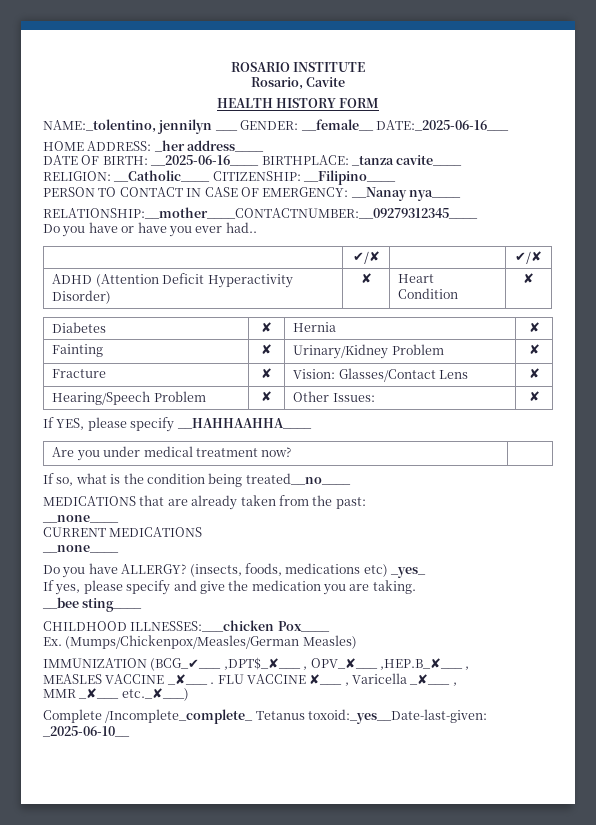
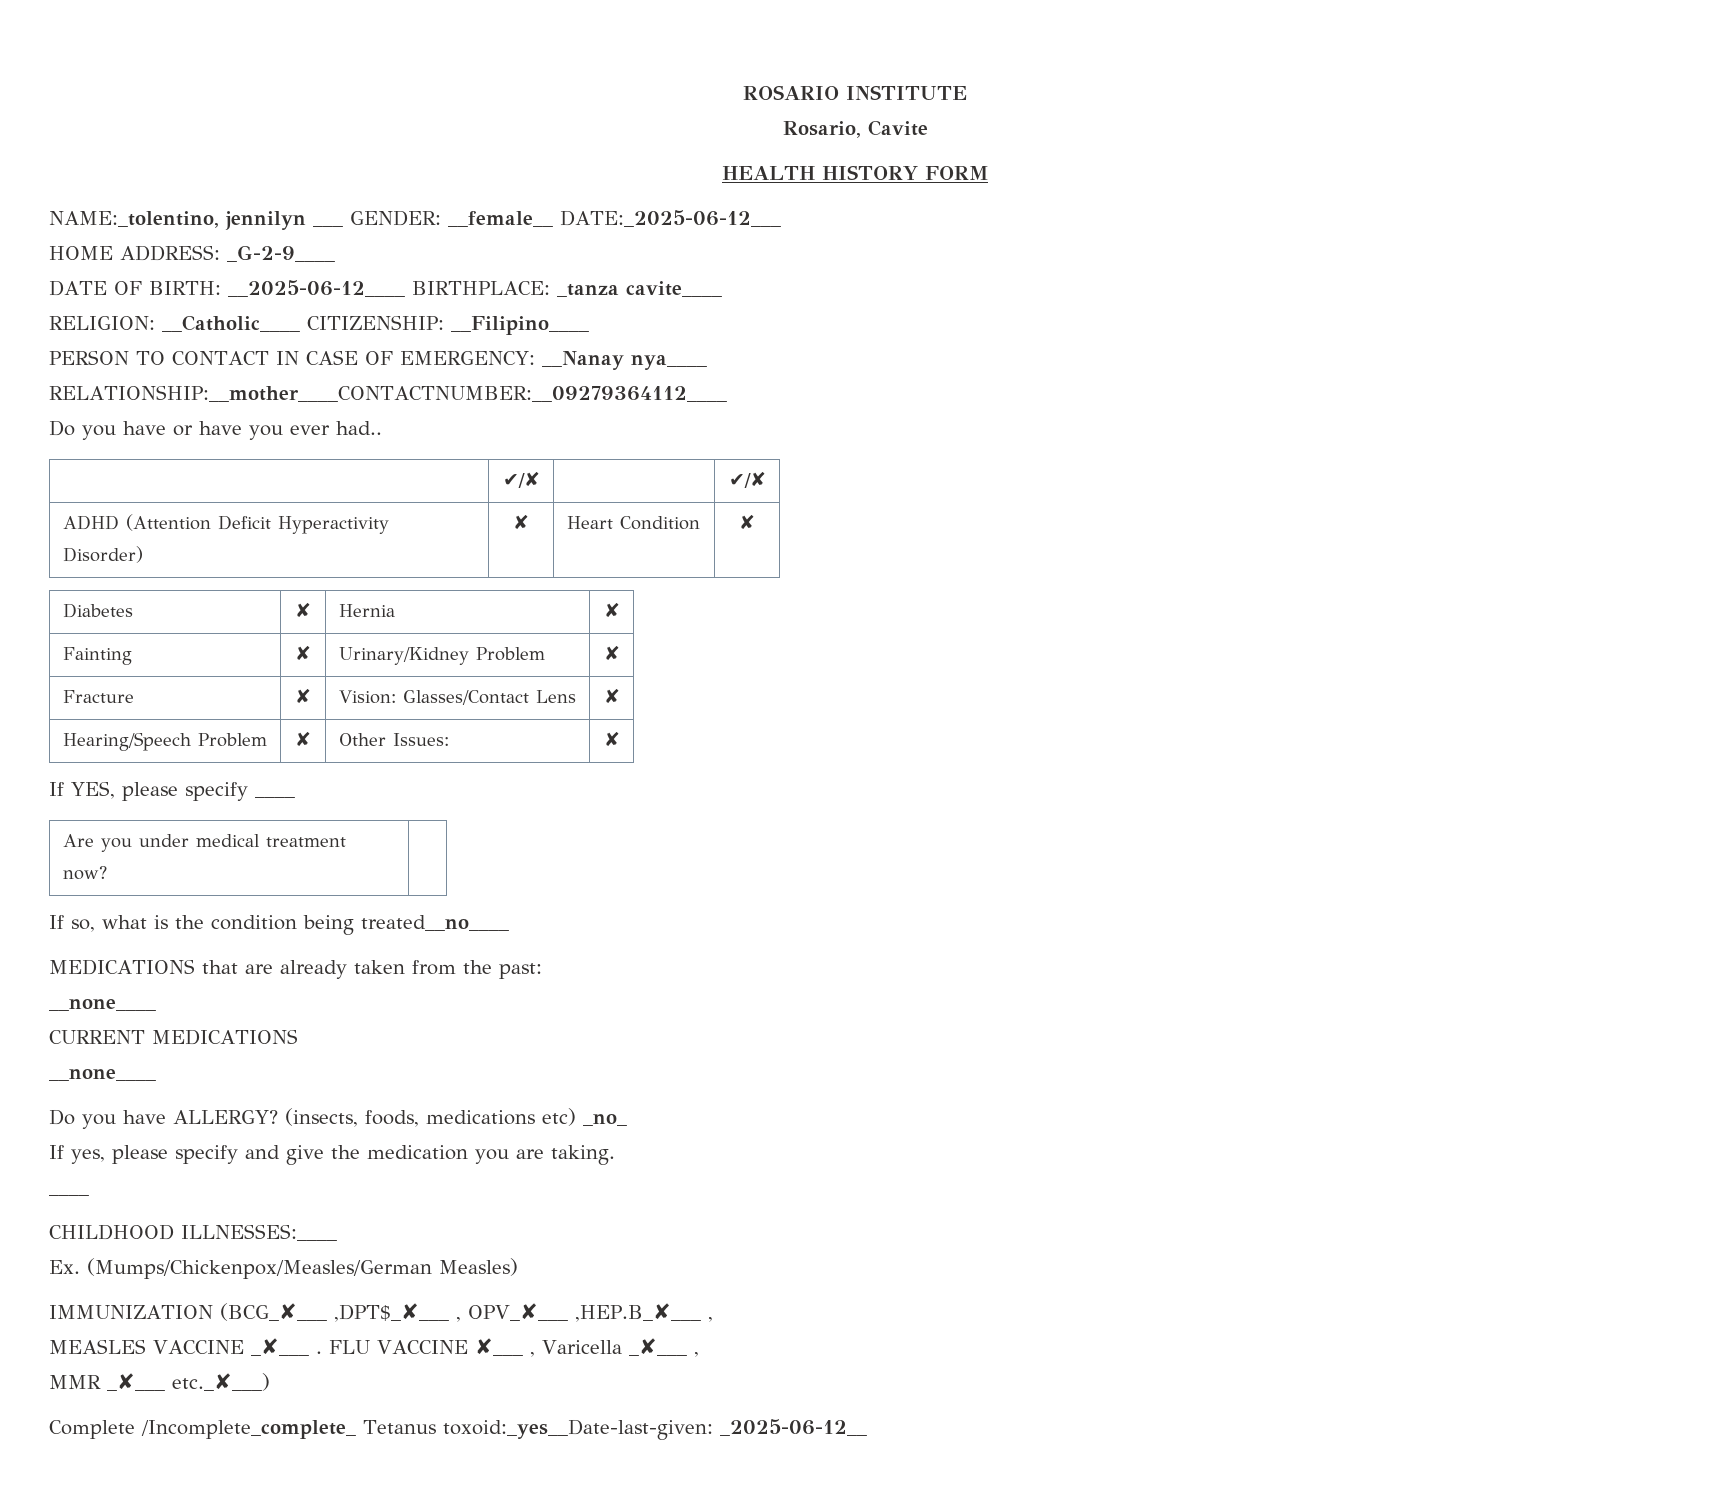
- NAME:_tolentino, jennilyn ___ GENDER: __female__ DATE:_2025-06-16___
+ NAME:_tolentino, jennilyn ___ GENDER: __female__ DATE:_2025-06-12___
- HOME ADDRESS: _her address____
+ HOME ADDRESS: _G-2-9____
- DATE OF BIRTH: __2025-06-16____ BIRTHPLACE: _tanza cavite____
+ DATE OF BIRTH: __2025-06-12____ BIRTHPLACE: _tanza cavite____
- RELATIONSHIP:__mother____CONTACTNUMBER:__09279312345____
+ RELATIONSHIP:__mother____CONTACTNUMBER:__09279364112____
- If YES, please specify __HAHHAAHHA____
+ If YES, please specify ____
- (insects, foods, medications etc) _yes_
+ (insects, foods, medications etc) _no_
  If yes, please specify and give the medication you are taking.
- __bee sting____
+ ____
- CHILDHOOD ILLNESSES:___chicken Pox____
+ CHILDHOOD ILLNESSES:____
- IMMUNIZATION (BCG_✔___ ,DPT$_✘___ , OPV_✘___ ,HEP.B_✘___ ,
+ IMMUNIZATION (BCG_✘___ ,DPT$_✘___ , OPV_✘___ ,HEP.B_✘___ ,
- Complete /Incomplete_complete_ Tetanus toxoid:_yes__Date-last-given: _2025-06-10__
+ Complete /Incomplete_complete_ Tetanus toxoid:_yes__Date-last-given: _2025-06-12__

